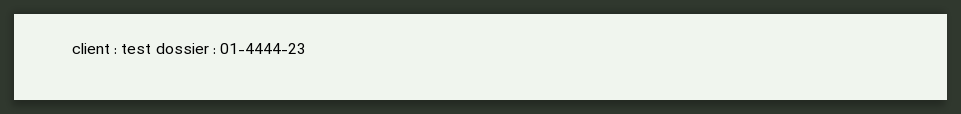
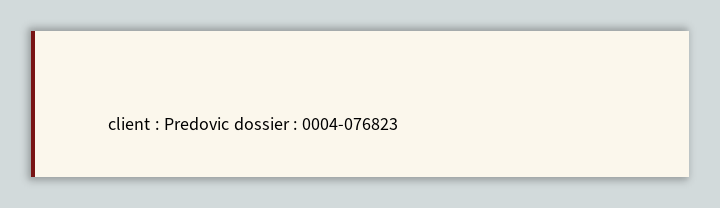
- client : test dossier : 01-4444-23
+ client : Predovic dossier : 0004-076823

